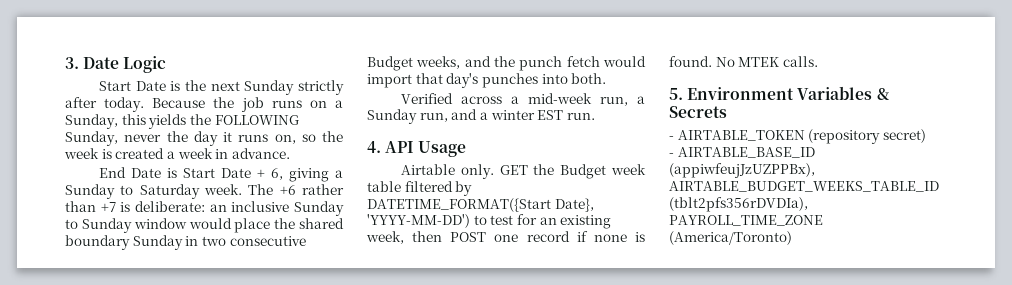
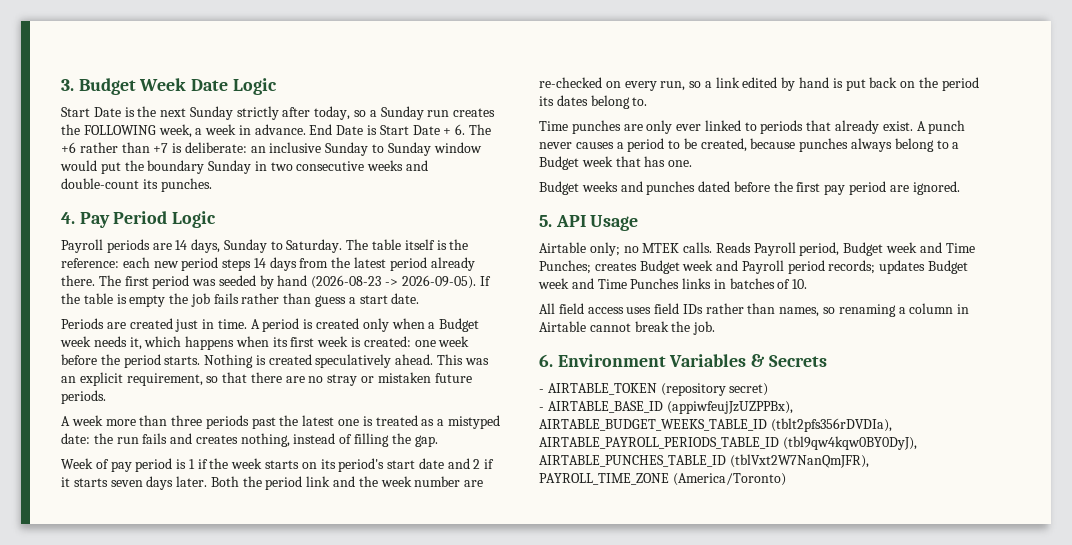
- 3. Date Logic
+ 3. Budget Week Date Logic
- Start Date is the next Sunday strictly after today. Because the job runs on a Sunday, this yields the FOLLOWING Sunday, never the day it runs on, so the week is created a week in advance.
- End Date is Start Date + 6, giving a Sunday to Saturday week. The +6 rather than +7 is deliberate: an inclusive Sunday to Sunday window would place the shared boundary Sunday in two consecutive Budget weeks, and the punch fetch would import that day's punches into both.
- Verified across a mid-week run, a Sunday run, and a winter EST run.
- 4. API Usage
- Airtable only. GET the Budget week table filtered by DATETIME_FORMAT({Start Date}, 'YYYY-MM-DD') to test for an existing week, then POST one record if none is found. No MTEK calls.
- 5. Environment Variables & Secrets
+ Start Date is the next Sunday strictly after today, so a Sunday run creates the FOLLOWING week, a week in advance. End Date is Start Date + 6. The +6 rather than +7 is deliberate: an inclusive Sunday to Sunday window would put the boundary Sunday in two consecutive weeks and double-count its punches.
+ 4. Pay Period Logic
+ Payroll periods are 14 days, Sunday to Saturday. The table itself is the reference: each new period steps 14 days from the latest period already there. The first period was seeded by hand (2026-08-23 -> 2026-09-05). If the table is empty the job fails rather than guess a start date.
+ Periods are created just in time. A period is created only when a Budget week needs it, which happens when its first week is created: one week before the period starts. Nothing is created speculatively ahead. This was an explicit requirement, so that there are no stray or mistaken future periods.
+ A week more than three periods past the latest one is treated as a mistyped date: the run fails and creates nothing, instead of filling the gap.
+ Week of pay period is 1 if the week starts on its period's start date and 2 if it starts seven days later. Both the period link and the week number are re-checked on every run, so a link edited by hand is put back on the period its dates belong to.
+ Time punches are only ever linked to periods that already exist. A punch never causes a period to be created, because punches always belong to a Budget week that has one.
+ Budget weeks and punches dated before the first pay period are ignored.
+ 5. API Usage
+ Airtable only; no MTEK calls. Reads Payroll period, Budget week and Time Punches; creates Budget week and Payroll period records; updates Budget week and Time Punches links in batches of 10.
+ All field access uses field IDs rather than names, so renaming a column in Airtable cannot break the job.
+ 6. Environment Variables & Secrets
- - AIRTABLE_BASE_ID (appiwfeujJzUZPPBx), AIRTABLE_BUDGET_WEEKS_TABLE_ID (tblt2pfs356rDVDIa), PAYROLL_TIME_ZONE (America/Toronto)
+ - AIRTABLE_BASE_ID (appiwfeujJzUZPPBx), AIRTABLE_BUDGET_WEEKS_TABLE_ID (tblt2pfs356rDVDIa), AIRTABLE_PAYROLL_PERIODS_TABLE_ID (tbl9qw4kqw0BY0DyJ), AIRTABLE_PUNCHES_TABLE_ID (tblVxt2W7NanQmJFR), PAYROLL_TIME_ZONE (America/Toronto)

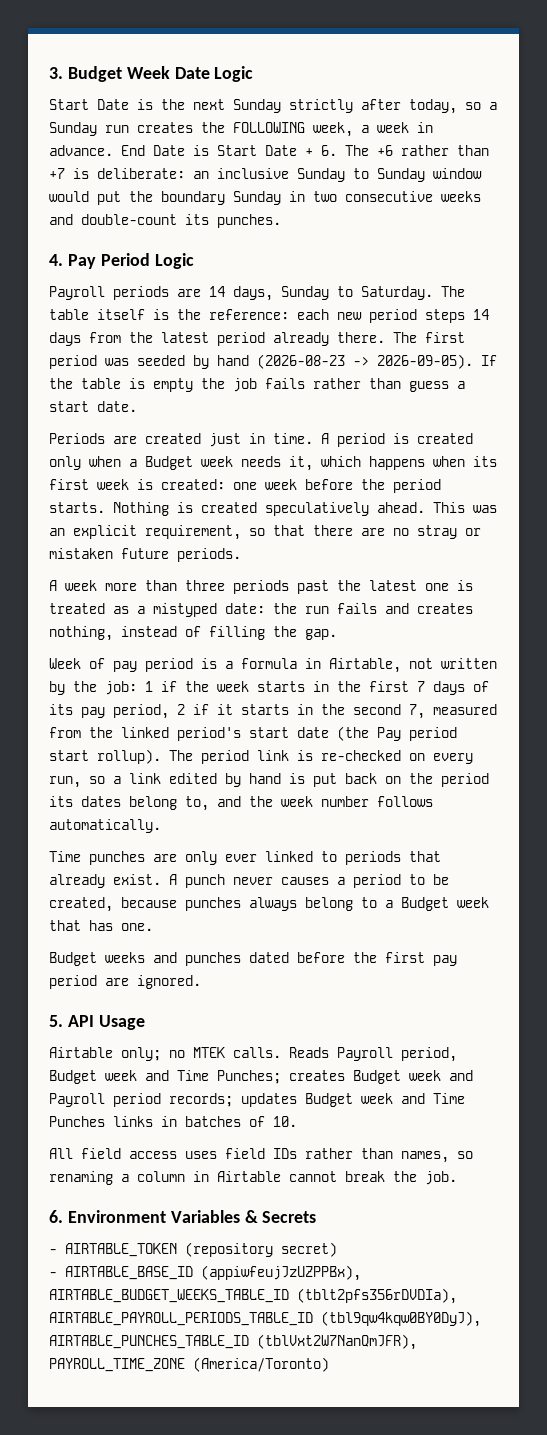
- Week of pay period is 1 if the week starts on its period's start date and 2 if it starts seven days later. Both the period link and the week number are re-checked on every run, so a link edited by hand is put back on the period its dates belong to.
+ Week of pay period is a formula in Airtable, not written by the job: 1 if the week starts in the first 7 days of its pay period, 2 if it starts in the second 7, measured from the linked period's start date (the Pay period start rollup). The period link is re-checked on every run, so a link edited by hand is put back on the period its dates belong to, and the week number follows automatically.

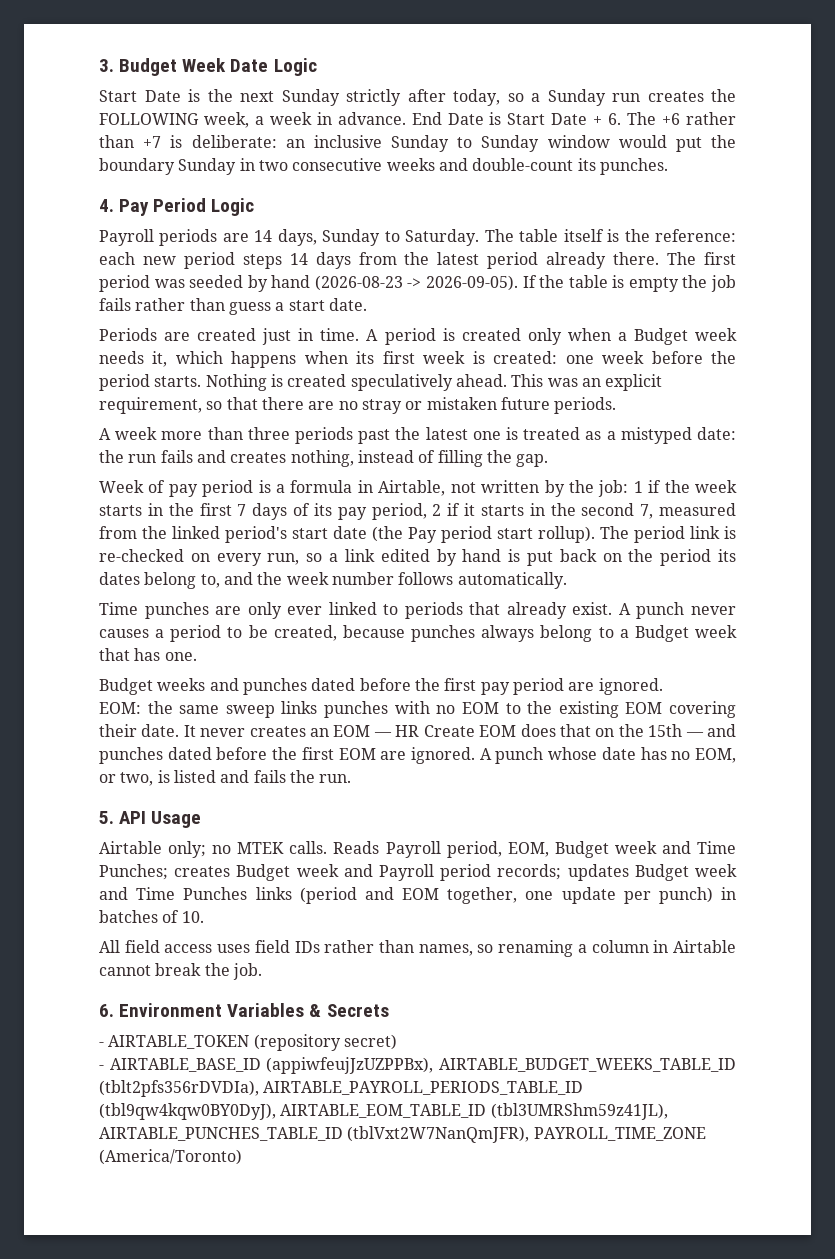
+ EOM: the same sweep links punches with no EOM to the existing EOM covering their date. It never creates an EOM — HR Create EOM does that on the 15th — and punches dated before the first EOM are ignored. A punch whose date has no EOM, or two, is listed and fails the run.
- Reads Payroll period, Budget week and Time Punches; creates Budget week and Payroll period records; updates Budget week and Time Punches links in batches of 10.
+ Reads Payroll period, EOM, Budget week and Time Punches; creates Budget week and Payroll period records; updates Budget week and Time Punches links (period and EOM together, one update per punch) in batches of 10.
- - AIRTABLE_BASE_ID (appiwfeujJzUZPPBx), AIRTABLE_BUDGET_WEEKS_TABLE_ID (tblt2pfs356rDVDIa), AIRTABLE_PAYROLL_PERIODS_TABLE_ID (tbl9qw4kqw0BY0DyJ), AIRTABLE_PUNCHES_TABLE_ID (tblVxt2W7NanQmJFR), PAYROLL_TIME_ZONE (America/Toronto)
+ - AIRTABLE_BASE_ID (appiwfeujJzUZPPBx), AIRTABLE_BUDGET_WEEKS_TABLE_ID (tblt2pfs356rDVDIa), AIRTABLE_PAYROLL_PERIODS_TABLE_ID (tbl9qw4kqw0BY0DyJ), AIRTABLE_EOM_TABLE_ID (tbl3UMRShm59z41JL), AIRTABLE_PUNCHES_TABLE_ID (tblVxt2W7NanQmJFR), PAYROLL_TIME_ZONE (America/Toronto)

